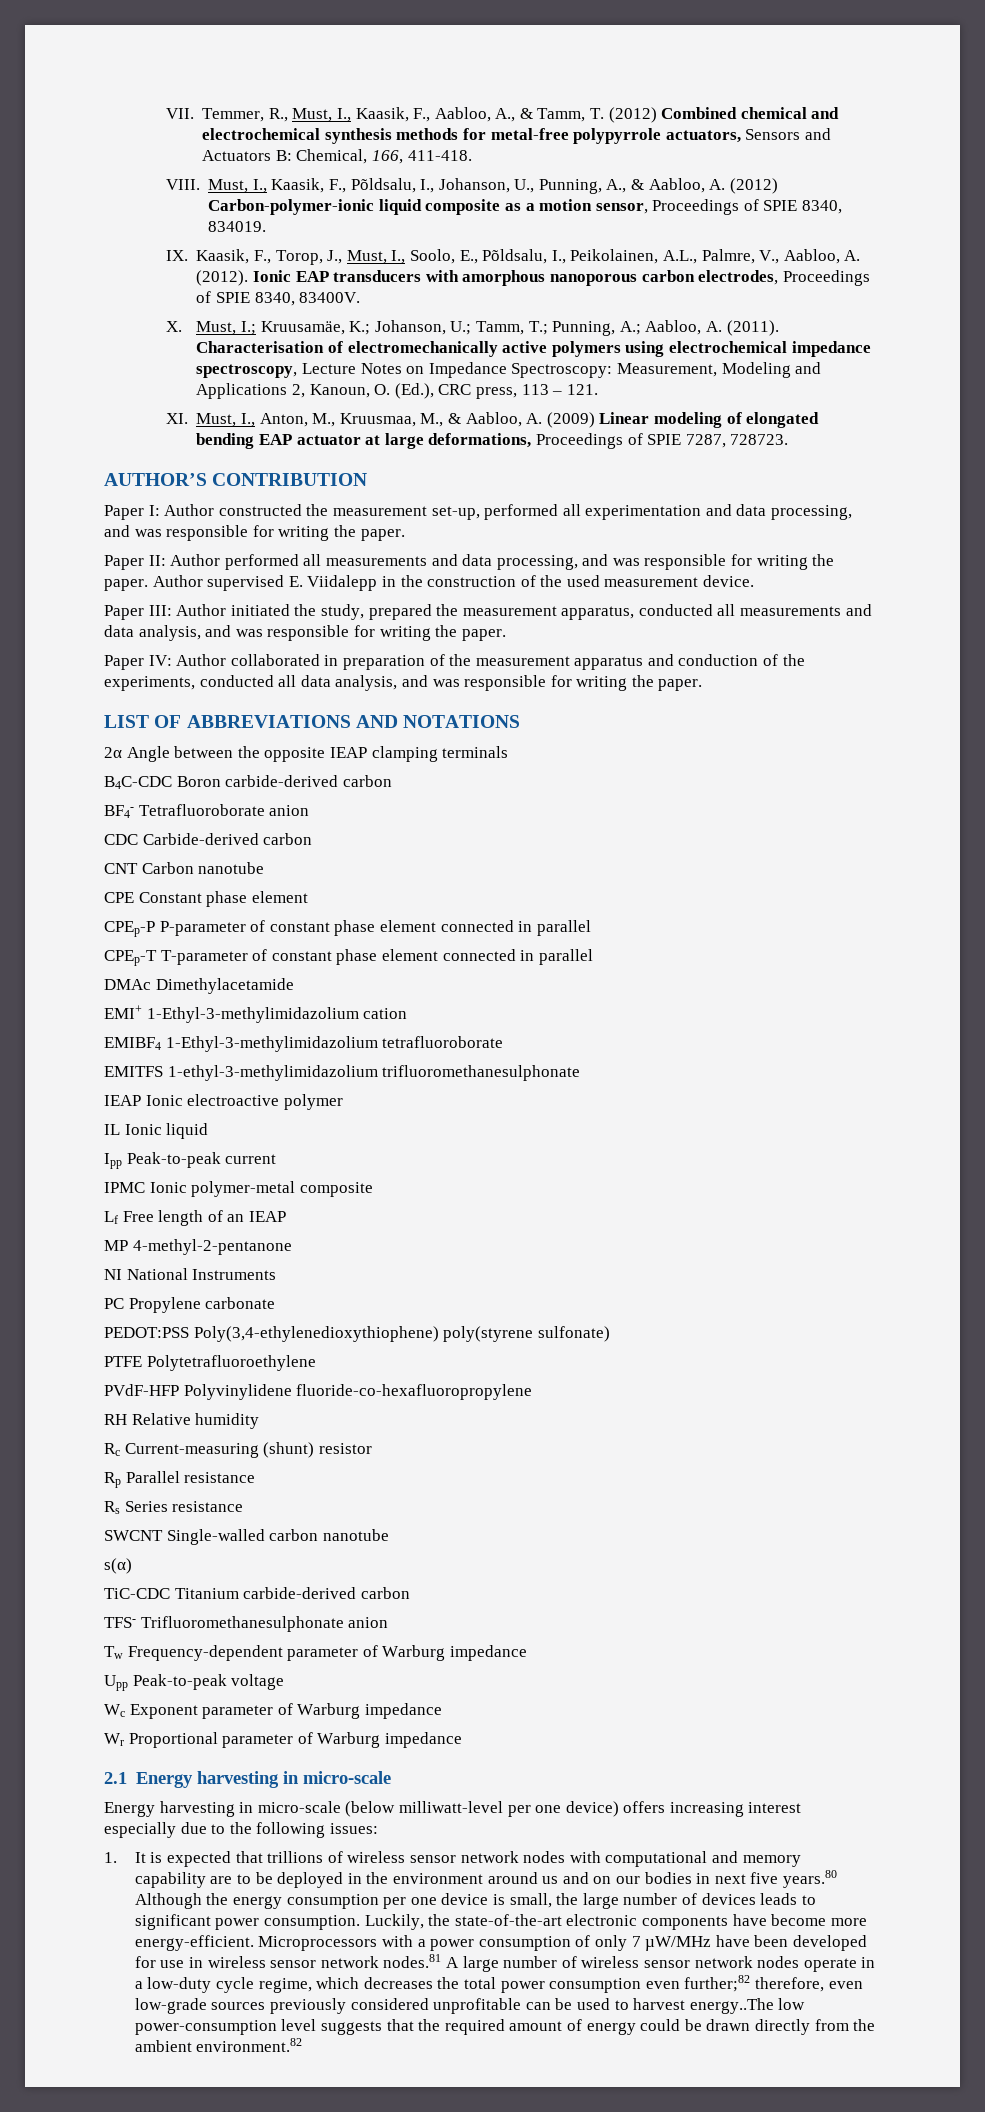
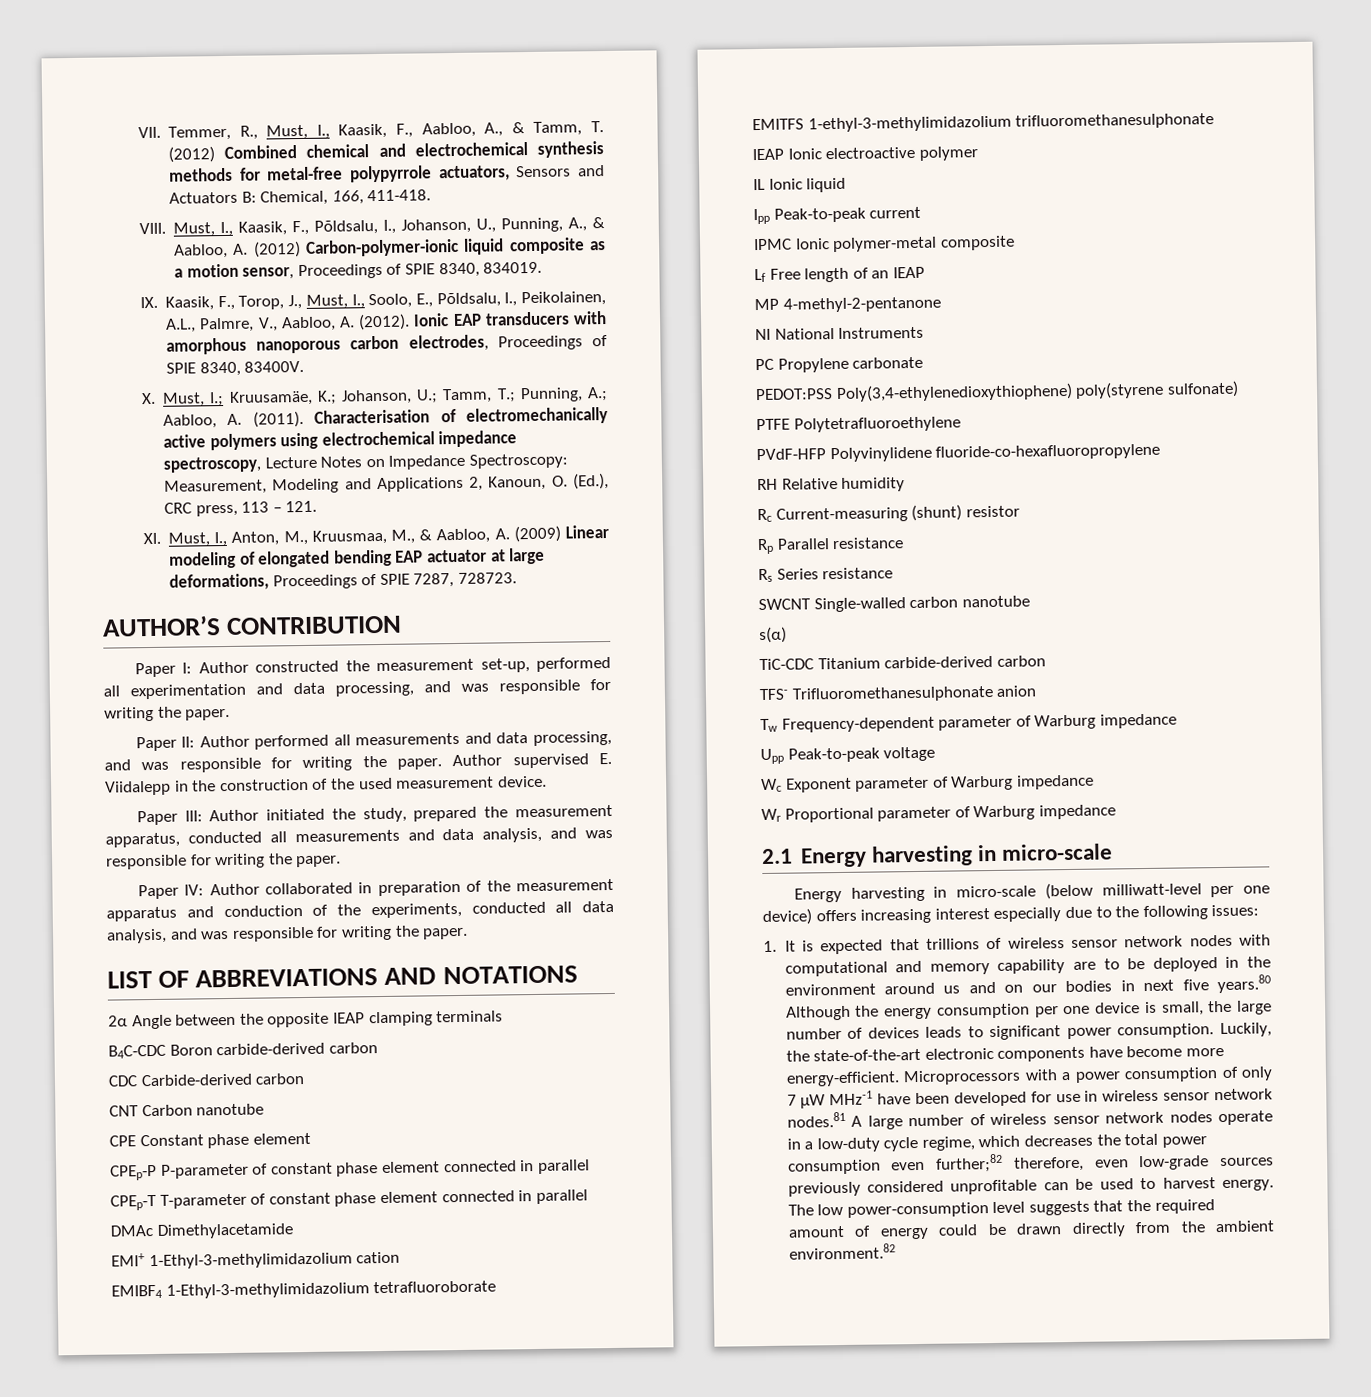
- BF4- Tetrafluoroborate anion
- Microprocessors with a power consumption of only 7 µW/MHz have been developed for use in wireless sensor network nodes.81 A large number of wireless sensor network nodes operate in a low-duty cycle regime, which decreases the total power consumption even further;82 therefore, even low-grade sources previously considered unprofitable can be used to harvest energy..The low power-consumption level suggests that the required amount of energy could be drawn directly from the ambient environment.82
+ Microprocessors with a power consumption of only 7 µW MHz-1 have been developed for use in wireless sensor network nodes.81 A large number of wireless sensor network nodes operate in a low-duty cycle regime, which decreases the total power consumption even further;82 therefore, even low-grade sources previously considered unprofitable can be used to harvest energy. The low power-consumption level suggests that the required amount of energy could be drawn directly from the ambient environment.82

